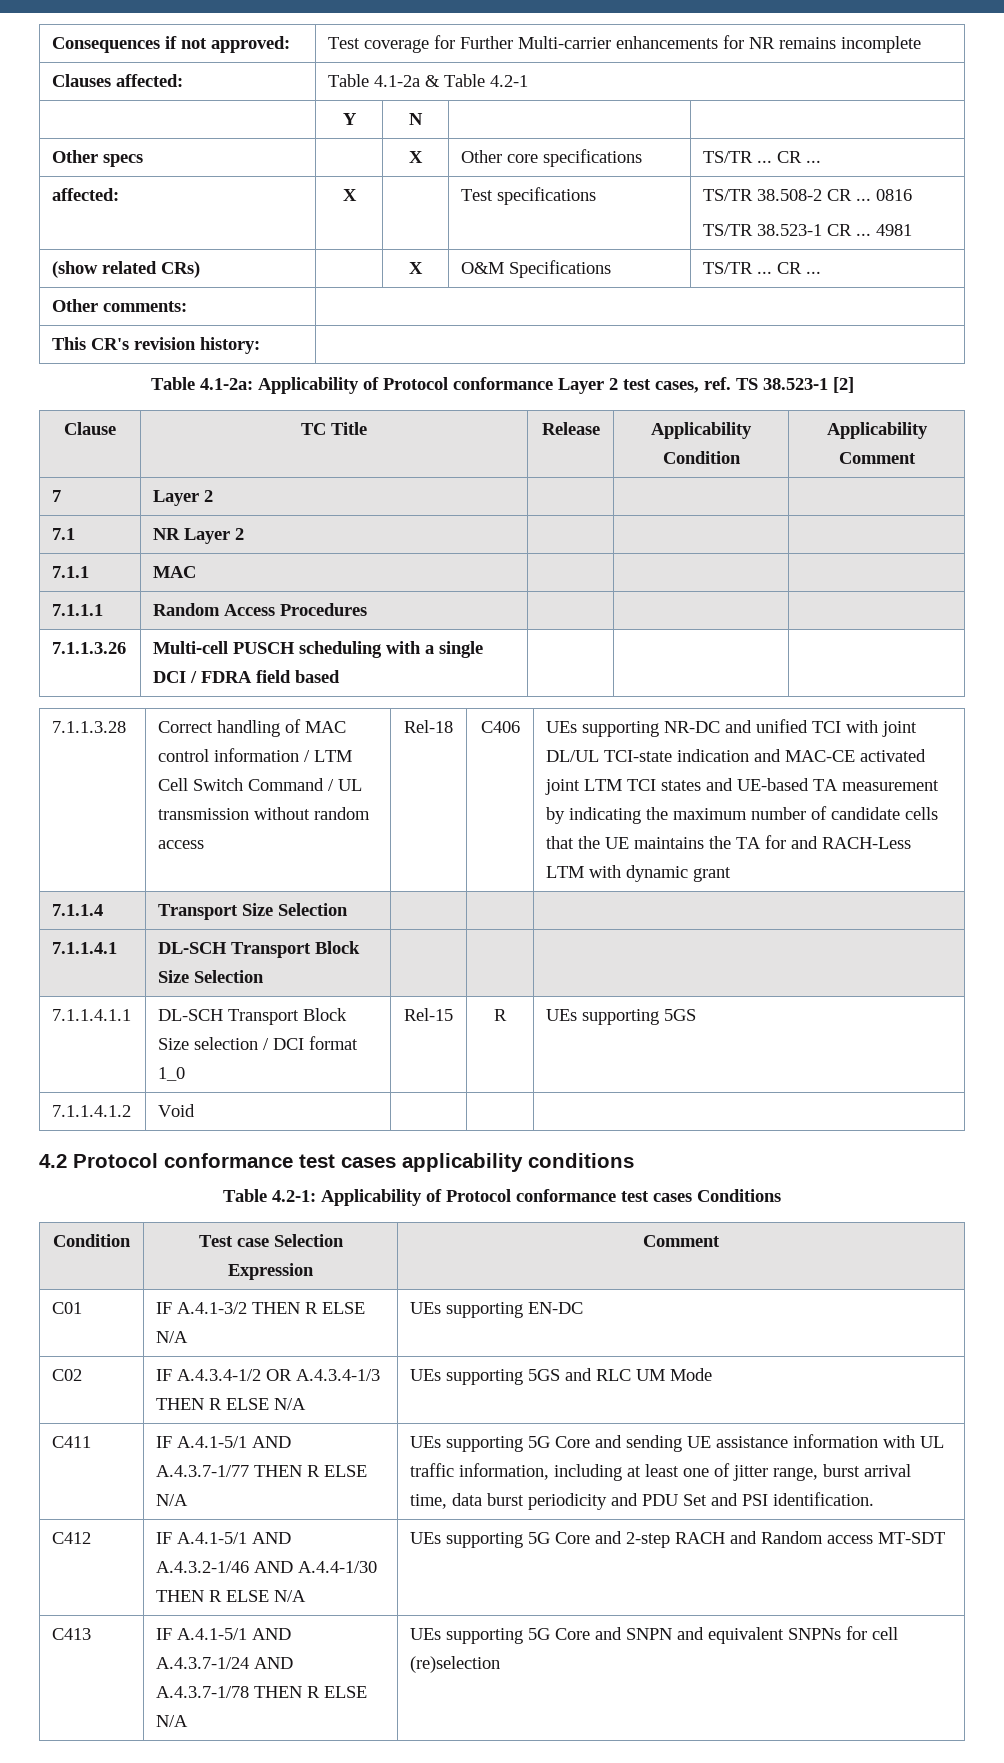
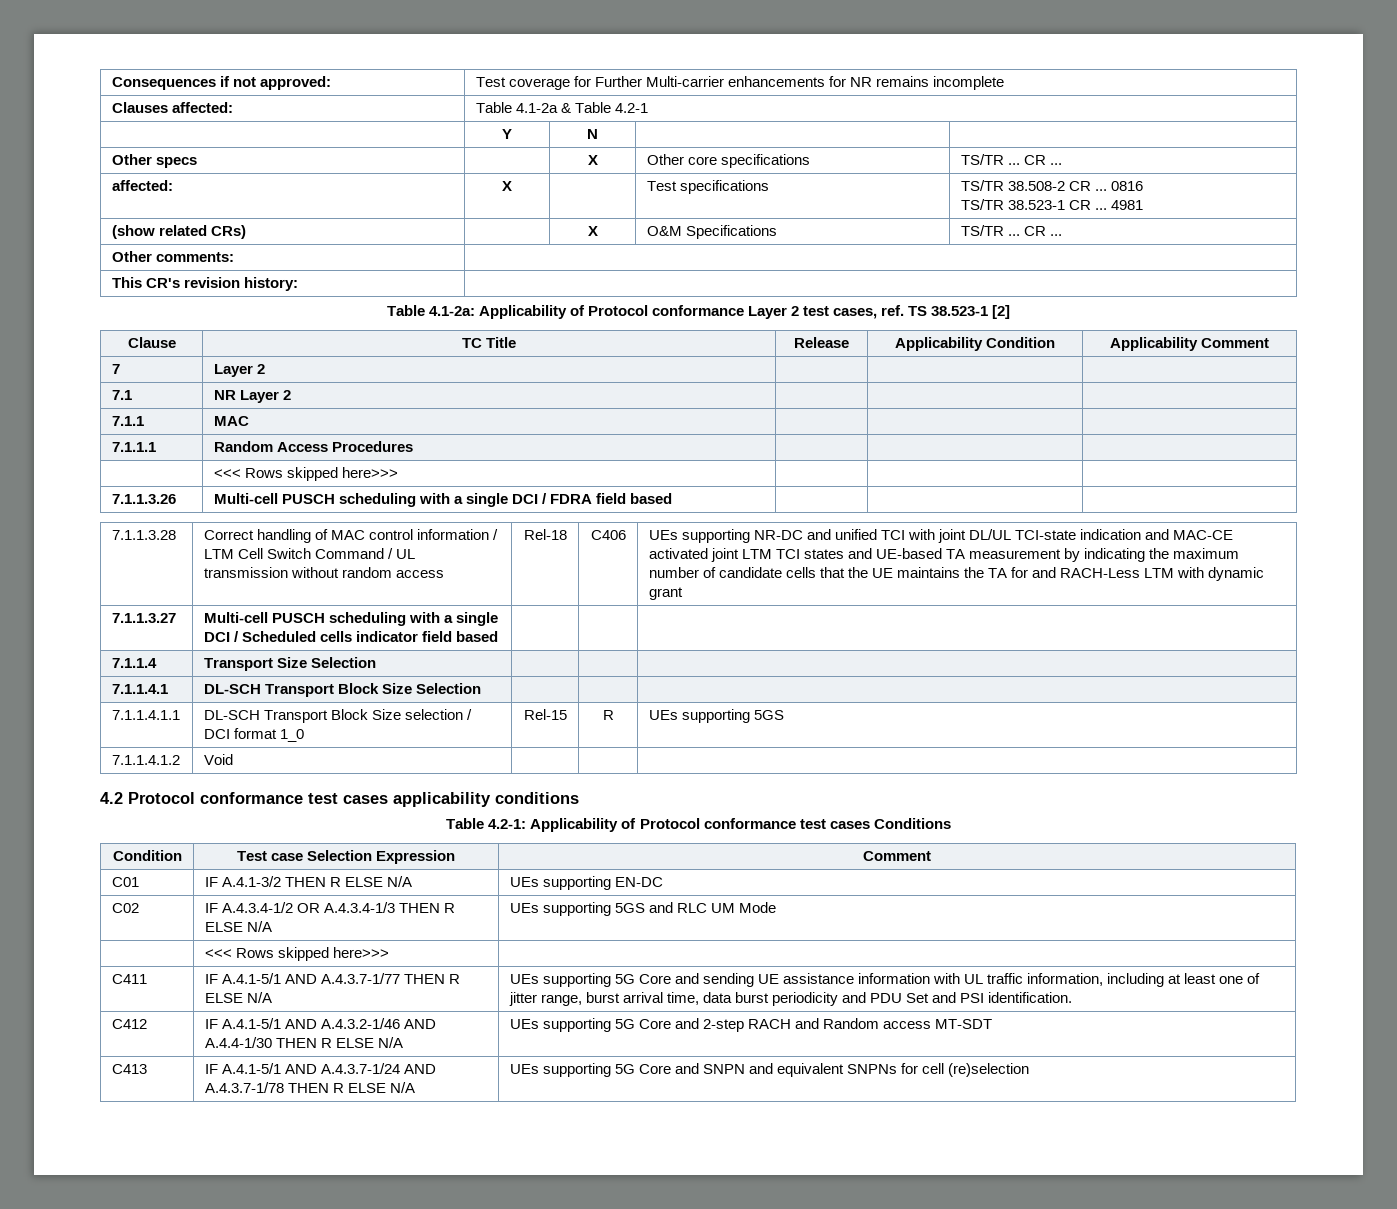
+ | <<< Rows skipped here>>> | | |
+ 7.1.1.3.27 | Multi-cell PUSCH scheduling with a single DCI / Scheduled cells indicator field based | | |
  C02 | IF A.4.3.4-1/2 OR A.4.3.4-1/3 THEN R ELSE N/A | UEs supporting 5GS and RLC UM Mode
+ | <<< Rows skipped here>>> |

